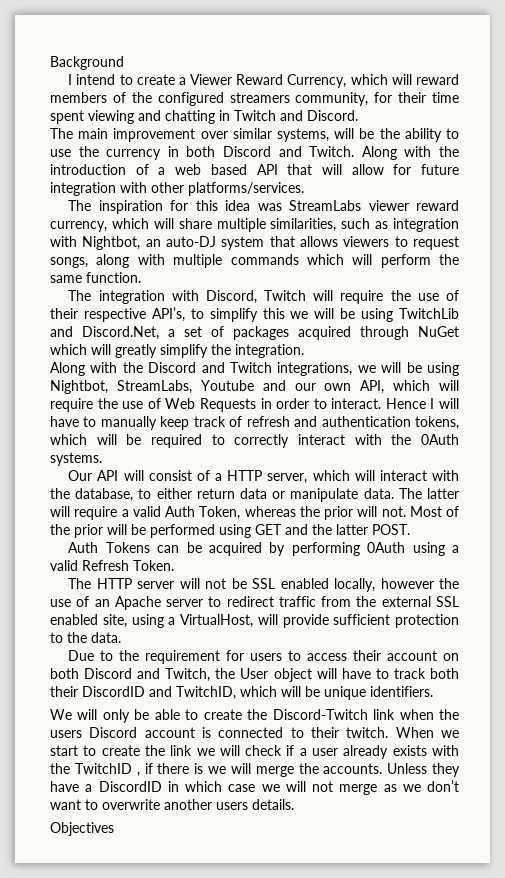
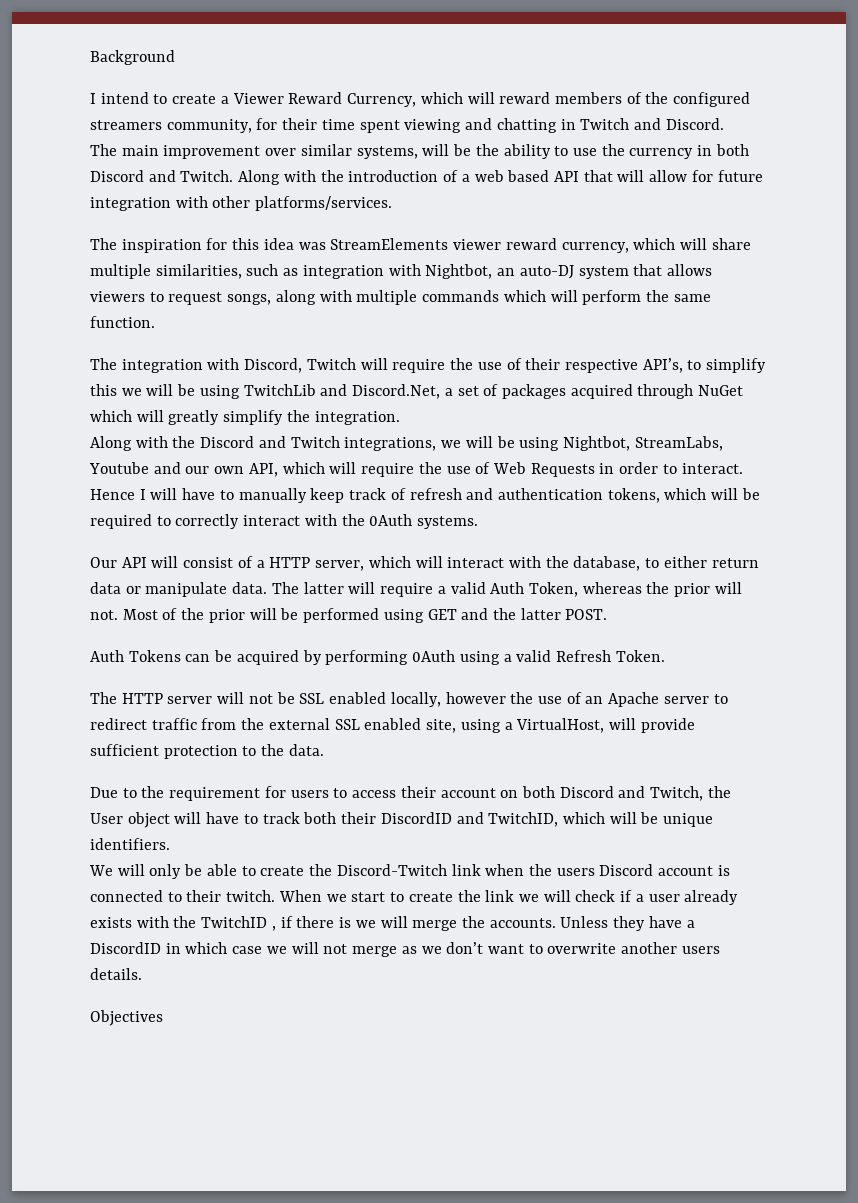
- The inspiration for this idea was StreamLabs viewer reward currency, which will share multiple similarities, such as integration with Nightbot, an auto-DJ system that allows viewers to request songs, along with multiple commands which will perform the same function.
+ The inspiration for this idea was StreamElements viewer reward currency, which will share multiple similarities, such as integration with Nightbot, an auto-DJ system that allows viewers to request songs, along with multiple commands which will perform the same function.

